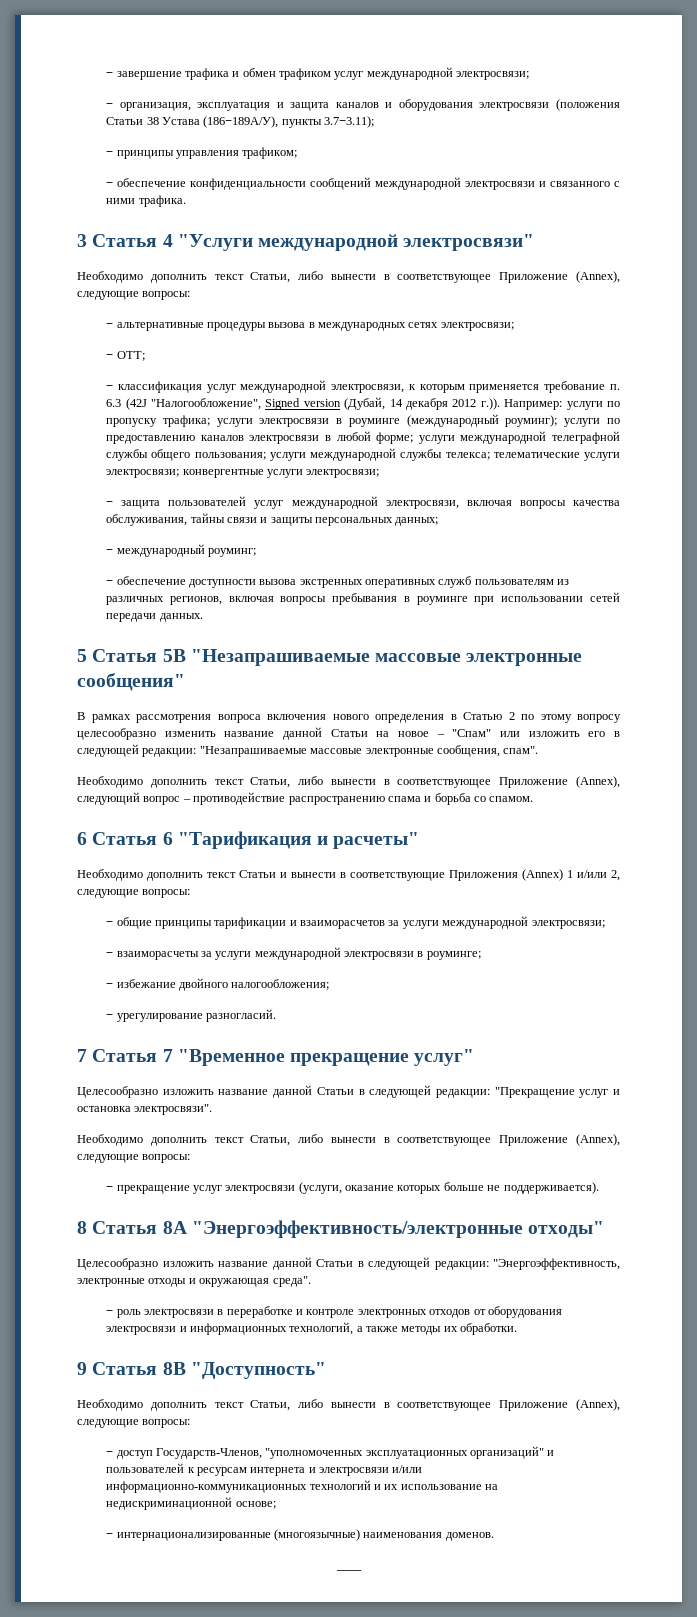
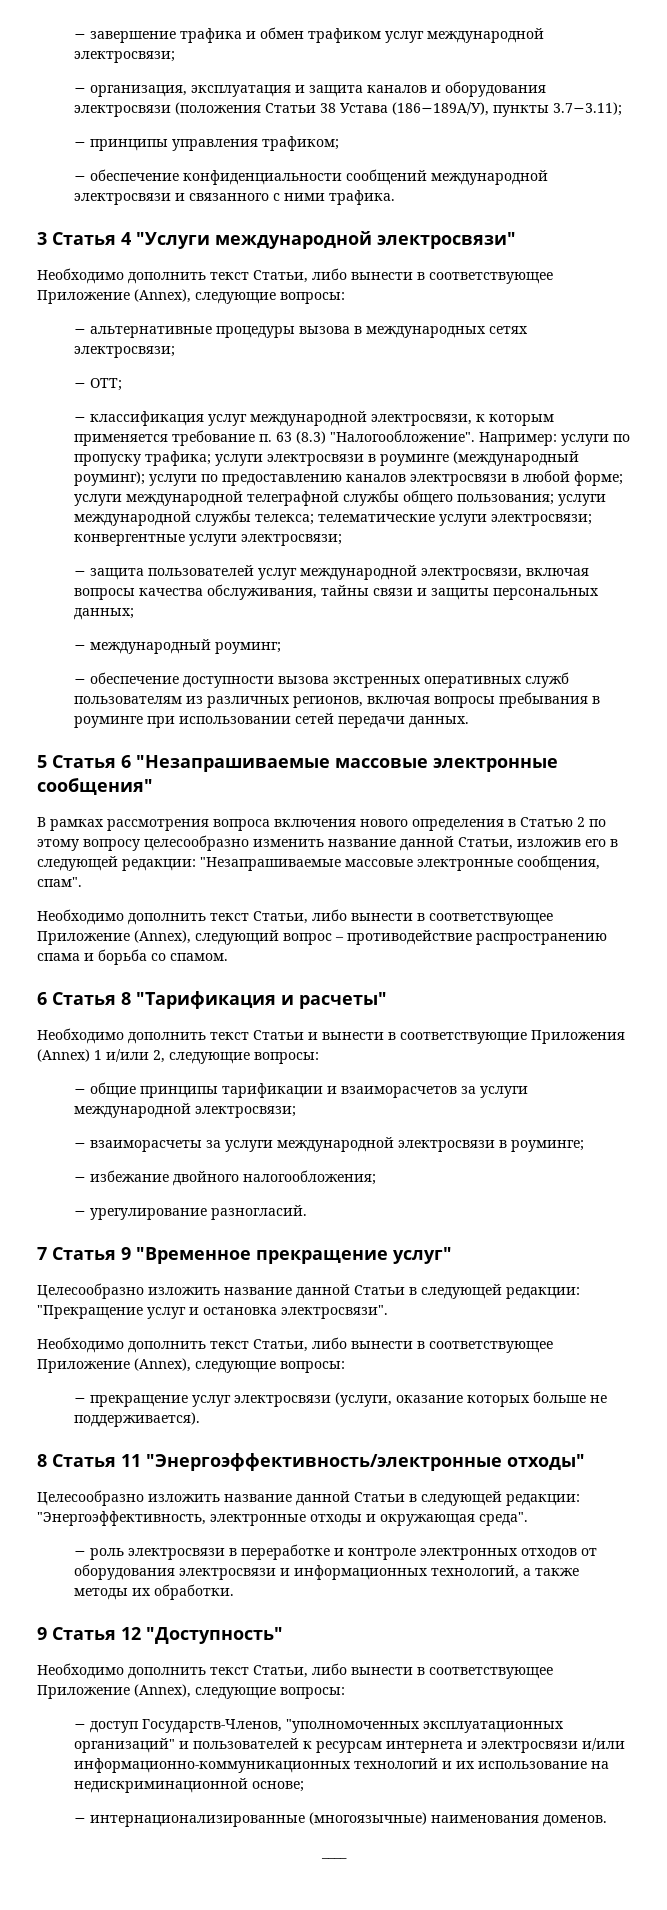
- − классификация услуг международной электросвязи, к которым применяется требование п. 6.3 (42J "Налогообложение", Signed version (Дубай, 14 декабря 2012 г.)). Например: услуги по пропуску трафика; услуги электросвязи в роуминге (международный роуминг); услуги по предоставлению каналов электросвязи в любой форме; услуги международной телеграфной службы общего пользования; услуги международной службы телекса; телематические услуги электросвязи; конвергентные услуги электросвязи;
+ − классификация услуг международной электросвязи, к которым применяется требование п. 63 (8.3) "Налогообложение". Например: услуги по пропуску трафика; услуги электросвязи в роуминге (международный роуминг); услуги по предоставлению каналов электросвязи в любой форме; услуги международной телеграфной службы общего пользования; услуги международной службы телекса; телематические услуги электросвязи; конвергентные услуги электросвязи;
- 5 Статья 5В "Незапрашиваемые массовые электронные сообщения"
+ 5 Статья 6 "Незапрашиваемые массовые электронные сообщения"
- В рамках рассмотрения вопроса включения нового определения в Статью 2 по этому вопросу целесообразно изменить название данной Статьи на новое – "Спам" или изложить его в следующей редакции: "Незапрашиваемые массовые электронные сообщения, спам".
+ В рамках рассмотрения вопроса включения нового определения в Статью 2 по этому вопросу целесообразно изменить название данной Статьи, изложив его в следующей редакции: "Незапрашиваемые массовые электронные сообщения, спам".
- 6 Статья 6 "Тарификация и расчеты"
+ 6 Статья 8 "Тарификация и расчеты"
- 7 Статья 7 "Временное прекращение услуг"
+ 7 Статья 9 "Временное прекращение услуг"
- 8 Статья 8А "Энергоэффективность/электронные отходы"
+ 8 Статья 11 "Энергоэффективность/электронные отходы"
- 9 Статья 8B "Доступность"
+ 9 Статья 12 "Доступность"

